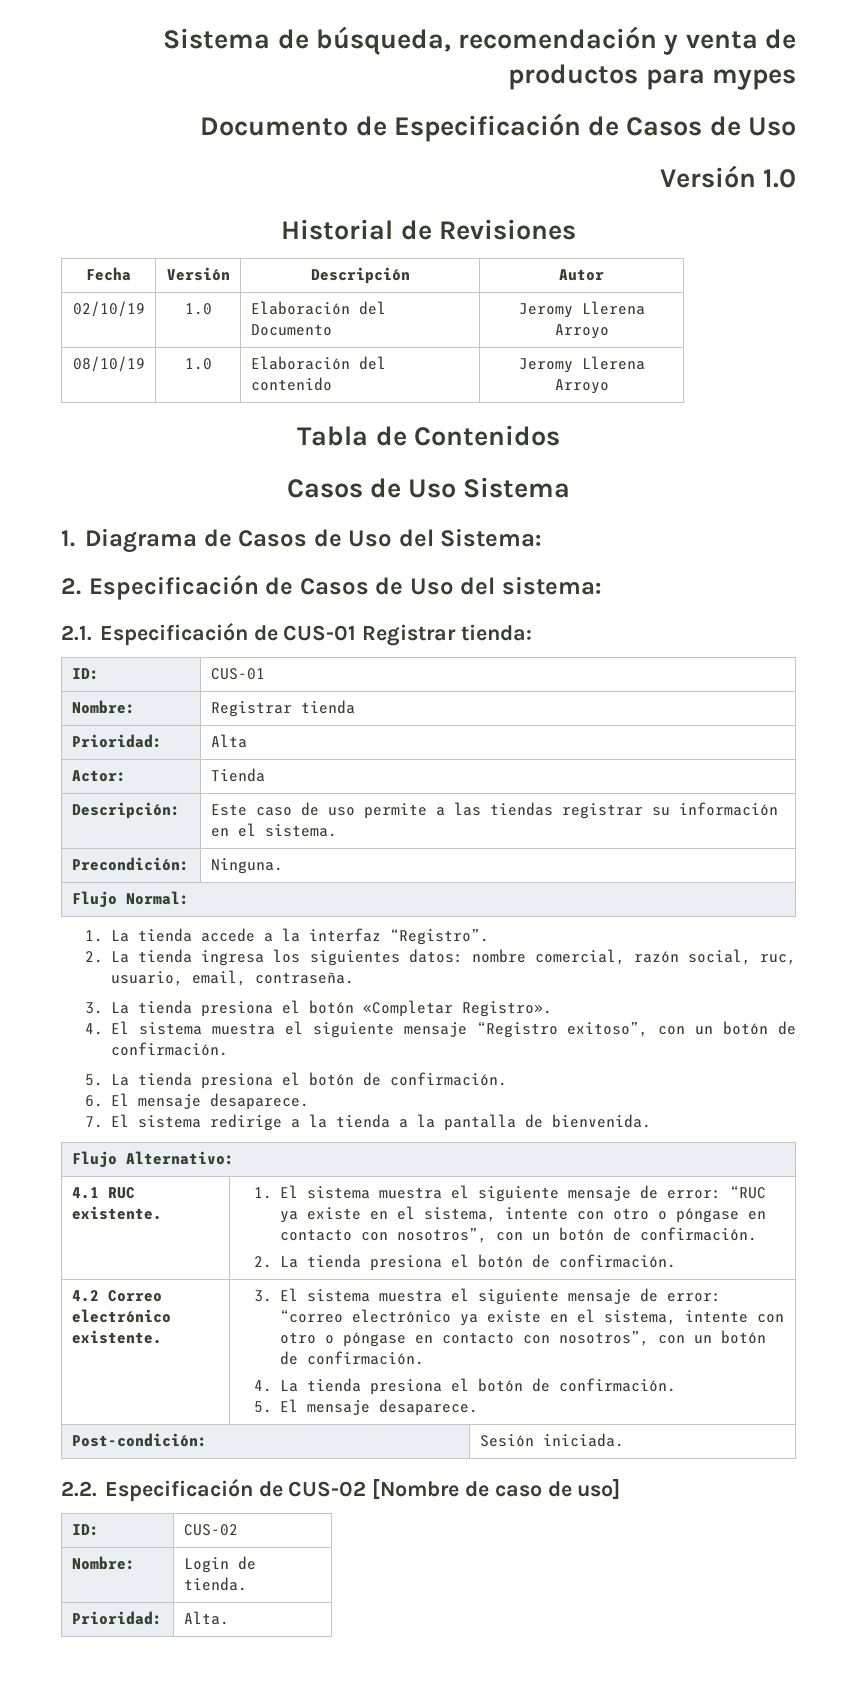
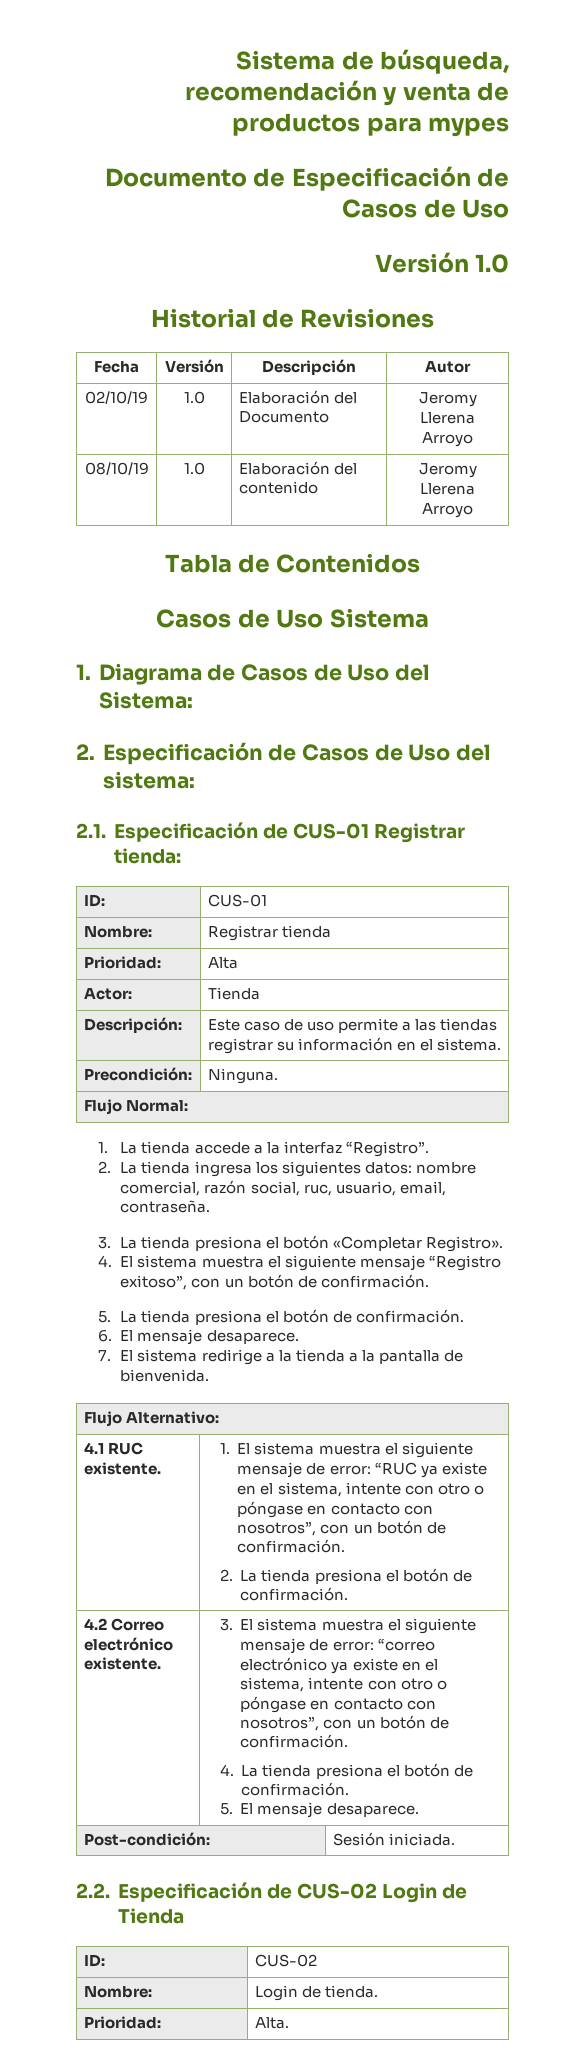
- 2.2. Especificación de CUS-02 [Nombre de caso de uso]
+ 2.2. Especificación de CUS-02 Login de Tienda

